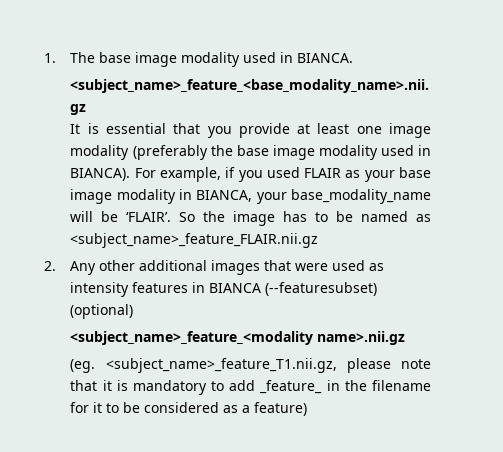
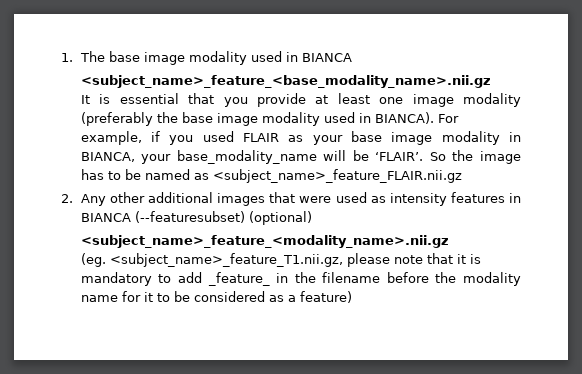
- 1. The base image modality used in BIANCA.
+ 1. The base image modality used in BIANCA
- <subject_name>_feature_<modality name>.nii.gz
+ <subject_name>_feature_<modality_name>.nii.gz
- (eg. <subject_name>_feature_T1.nii.gz, please note that it is mandatory to add _feature_ in the filename for it to be considered as a feature)
+ (eg. <subject_name>_feature_T1.nii.gz, please note that it is mandatory to add _feature_ in the filename before the modality name for it to be considered as a feature)

